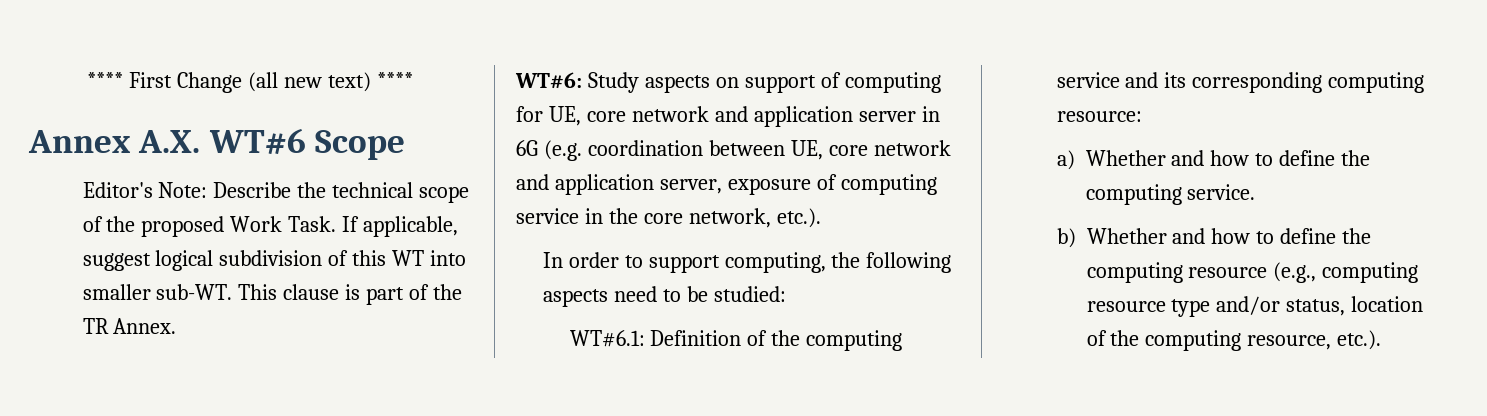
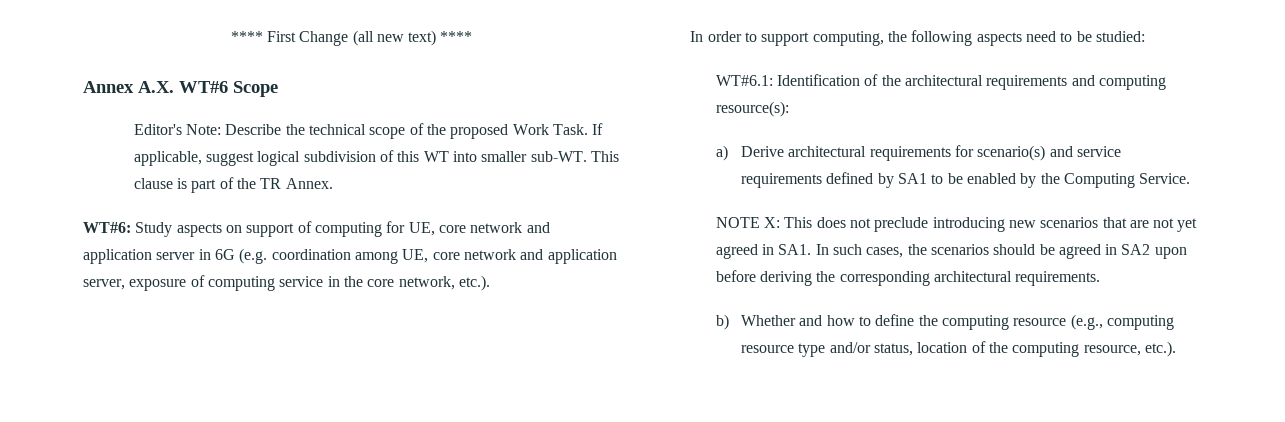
- WT#6: Study aspects on support of computing for UE, core network and application server in 6G (e.g. coordination between UE, core network and application server, exposure of computing service in the core network, etc.).
+ WT#6: Study aspects on support of computing for UE, core network and application server in 6G (e.g. coordination among UE, core network and application server, exposure of computing service in the core network, etc.).
- WT#6.1: Definition of the computing service and its corresponding computing resource:
- a) Whether and how to define the computing service.
+ WT#6.1: Identification of the architectural requirements and computing resource(s):
+ a) Derive architectural requirements for scenario(s) and service requirements defined by SA1 to be enabled by the Computing Service.
+ NOTE X: This does not preclude introducing new scenarios that are not yet agreed in SA1. In such cases, the scenarios should be agreed in SA2 upon before deriving the corresponding architectural requirements.

